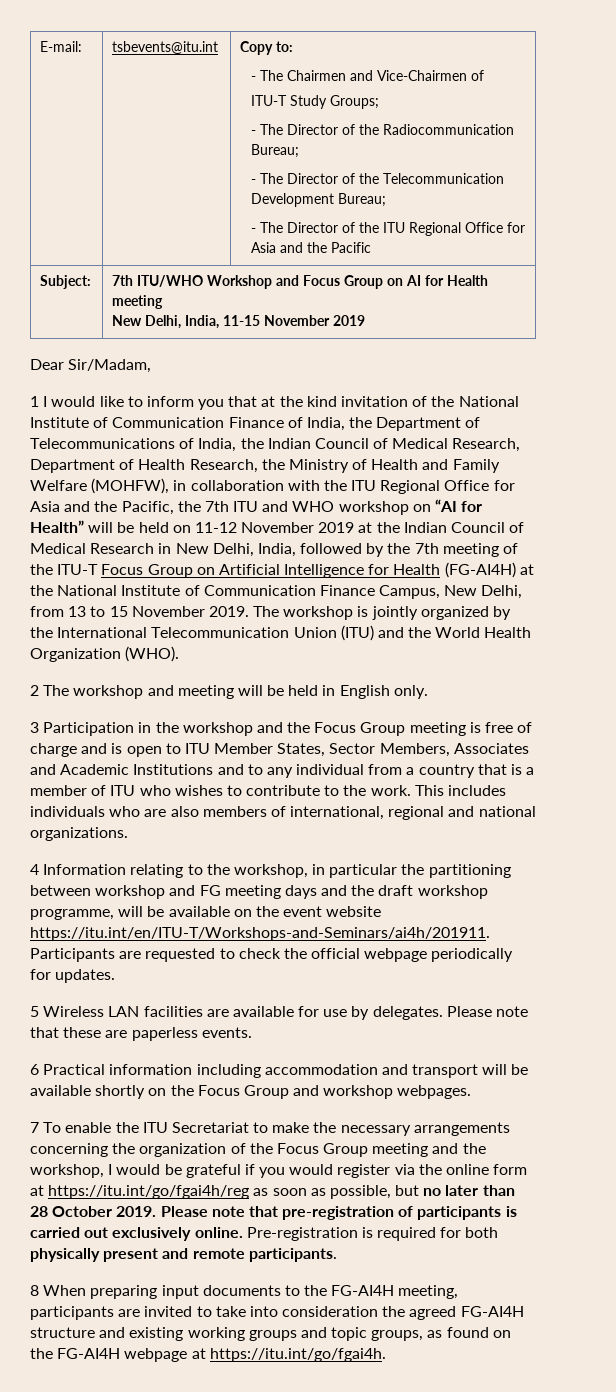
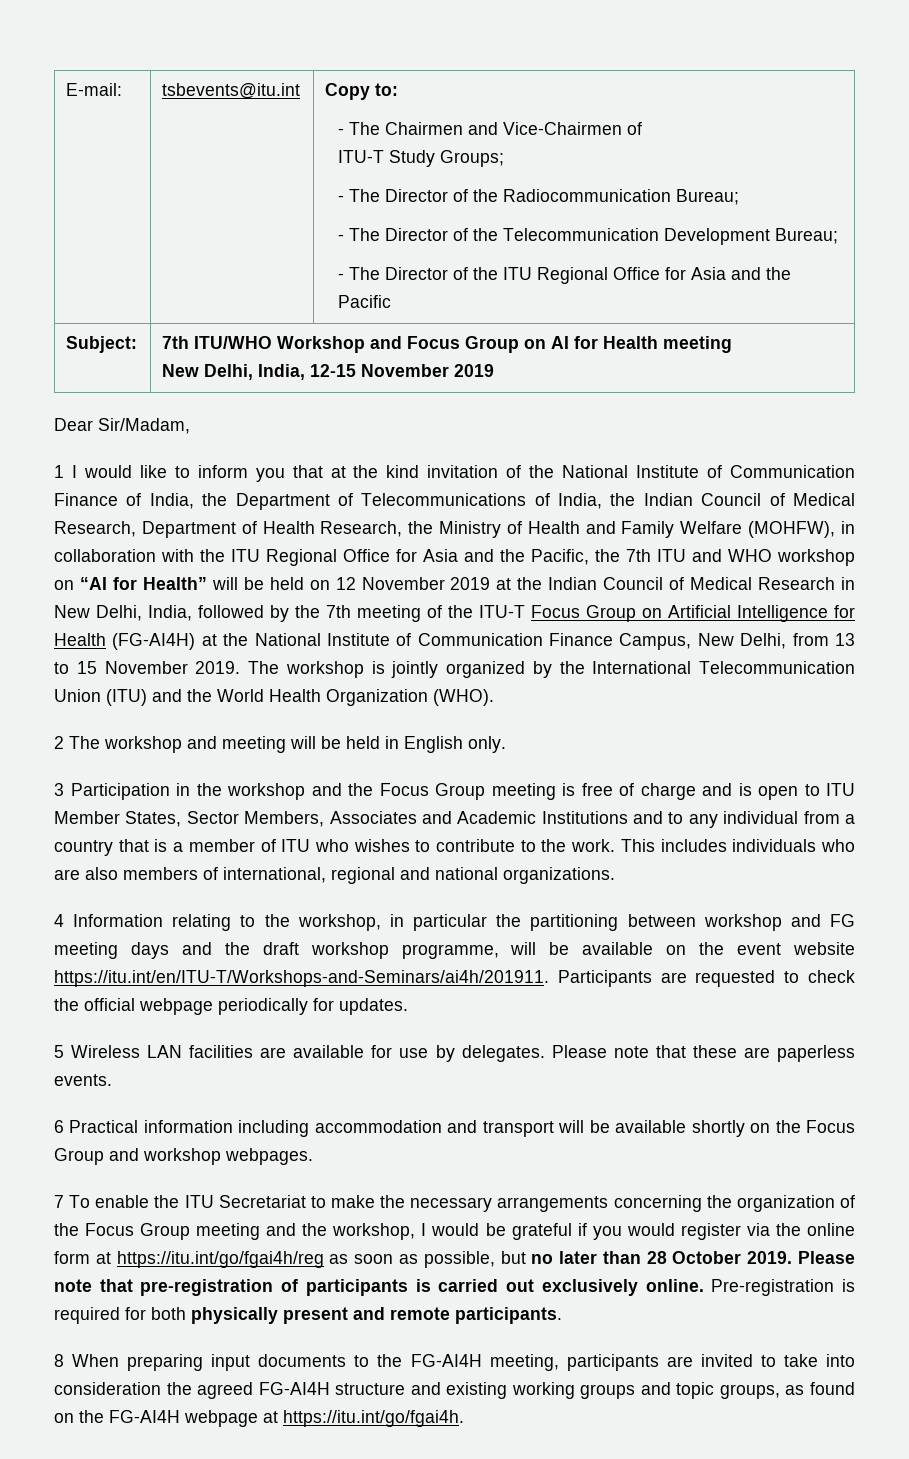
  Subject: | 7th ITU/WHO Workshop and Focus Group on AI for Health meeting
- New Delhi, India, 11-15 November 2019
+ New Delhi, India, 12-15 November 2019
- 1 I would like to inform you that at the kind invitation of the National Institute of Communication Finance of India, the Department of Telecommunications of India, the Indian Council of Medical Research, Department of Health Research, the Ministry of Health and Family Welfare (MOHFW), in collaboration with the ITU Regional Office for Asia and the Pacific, the 7th ITU and WHO workshop on “AI for Health” will be held on 11-12 November 2019 at the Indian Council of Medical Research in New Delhi, India, followed by the 7th meeting of the ITU-T Focus Group on Artificial Intelligence for Health (FG-AI4H) at the National Institute of Communication Finance Campus, New Delhi, from 13 to 15 November 2019.
+ 1 I would like to inform you that at the kind invitation of the National Institute of Communication Finance of India, the Department of Telecommunications of India, the Indian Council of Medical Research, Department of Health Research, the Ministry of Health and Family Welfare (MOHFW), in collaboration with the ITU Regional Office for Asia and the Pacific, the 7th ITU and WHO workshop on “AI for Health” will be held on 12 November 2019 at the Indian Council of Medical Research in New Delhi, India, followed by the 7th meeting of the ITU-T Focus Group on Artificial Intelligence for Health (FG-AI4H) at the National Institute of Communication Finance Campus, New Delhi, from 13 to 15 November 2019.

